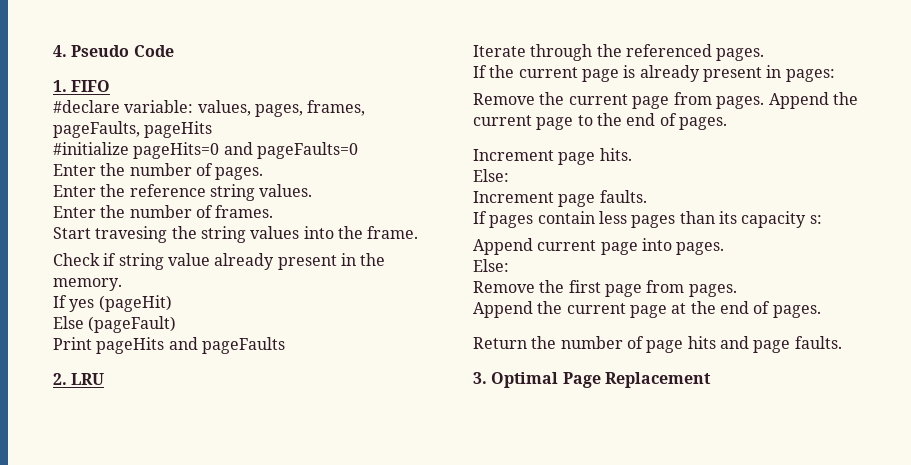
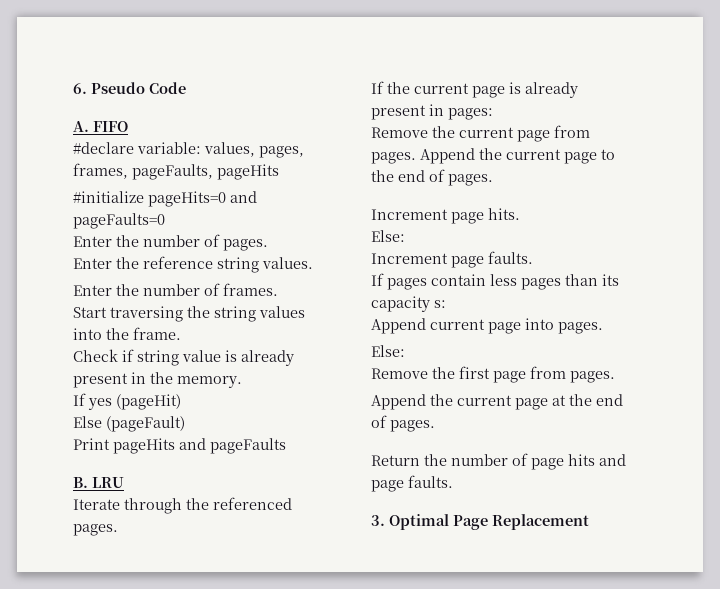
- 4. Pseudo Code
+ 6. Pseudo Code
- 1. FIFO
+ A. FIFO
- Start travesing the string values into the frame.
+ Start traversing the string values into the frame.
- Check if string value already present in the memory.
+ Check if string value is already present in the memory.
- 2. LRU
+ B. LRU

